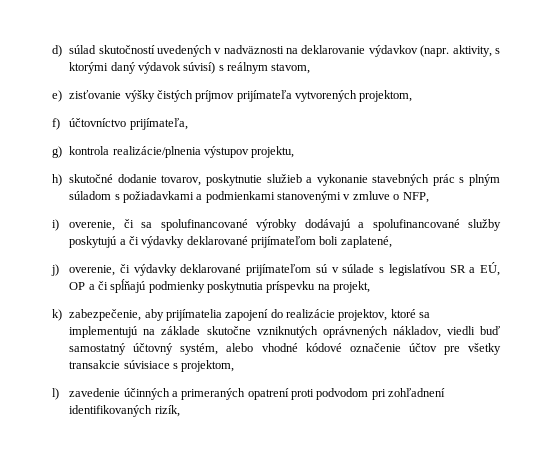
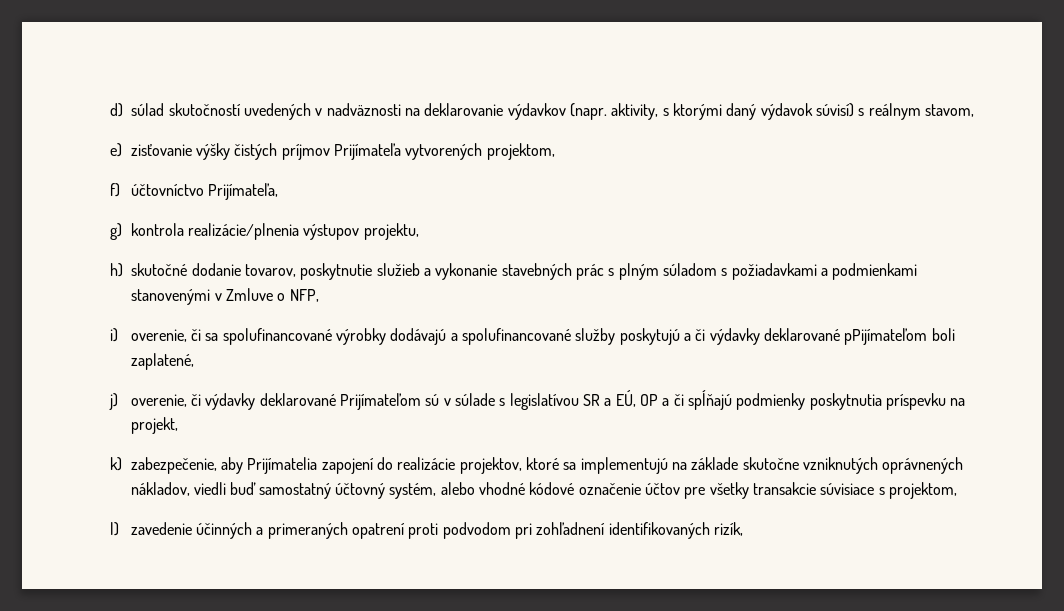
- e) zisťovanie výšky čistých príjmov prijímateľa vytvorených projektom,
+ e) zisťovanie výšky čistých príjmov Prijímateľa vytvorených projektom,
- f) účtovníctvo prijímateľa,
+ f) účtovníctvo Prijímateľa,
- h) skutočné dodanie tovarov, poskytnutie služieb a vykonanie stavebných prác s plným súladom s požiadavkami a podmienkami stanovenými v zmluve o NFP,
+ h) skutočné dodanie tovarov, poskytnutie služieb a vykonanie stavebných prác s plným súladom s požiadavkami a podmienkami stanovenými v Zmluve o NFP,
- i) overenie, či sa spolufinancované výrobky dodávajú a spolufinancované služby poskytujú a či výdavky deklarované prijímateľom boli zaplatené,
+ i) overenie, či sa spolufinancované výrobky dodávajú a spolufinancované služby poskytujú a či výdavky deklarované pPijímateľom boli zaplatené,
- j) overenie, či výdavky deklarované prijímateľom sú v súlade s legislatívou SR a EÚ, OP a či spĺňajú podmienky poskytnutia príspevku na projekt,
+ j) overenie, či výdavky deklarované Prijímateľom sú v súlade s legislatívou SR a EÚ, OP a či spĺňajú podmienky poskytnutia príspevku na projekt,
- k) zabezpečenie, aby prijímatelia zapojení do realizácie projektov, ktoré sa implementujú na základe skutočne vzniknutých oprávnených nákladov, viedli buď samostatný účtovný systém, alebo vhodné kódové označenie účtov pre všetky transakcie súvisiace s projektom,
+ k) zabezpečenie, aby Prijímatelia zapojení do realizácie projektov, ktoré sa implementujú na základe skutočne vzniknutých oprávnených nákladov, viedli buď samostatný účtovný systém, alebo vhodné kódové označenie účtov pre všetky transakcie súvisiace s projektom,

